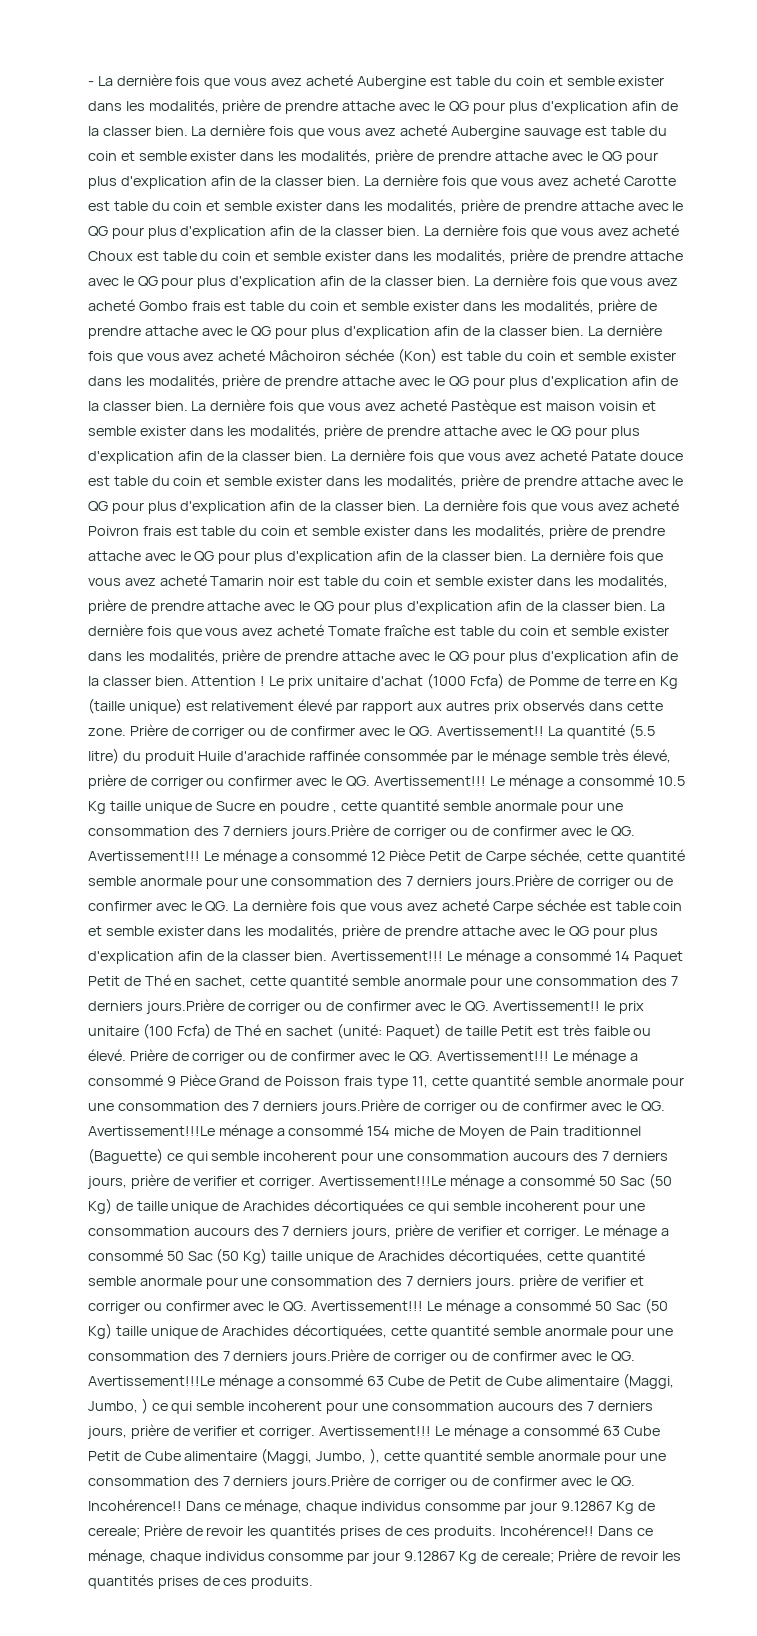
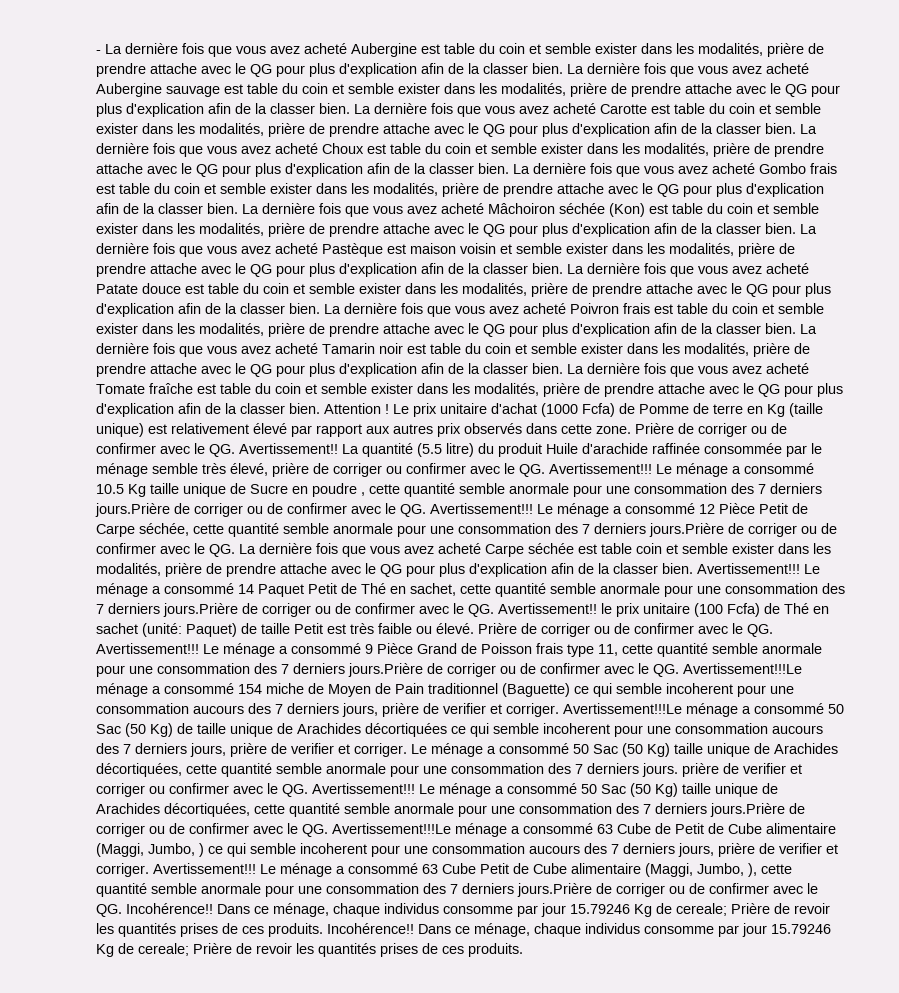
- Le ménage a consommé 63 Cube Petit de Cube alimentaire (Maggi, Jumbo, ), cette quantité semble anormale pour une consommation des 7 derniers jours.Prière de corriger ou de confirmer avec le QG. Incohérence!! Dans ce ménage, chaque individus consomme par jour 9.12867 Kg de cereale; Prière de revoir les quantités prises de ces produits. Incohérence!! Dans ce ménage, chaque individus consomme par jour 9.12867 Kg de cereale; Prière de revoir les quantités prises de ces produits.
+ Le ménage a consommé 63 Cube Petit de Cube alimentaire (Maggi, Jumbo, ), cette quantité semble anormale pour une consommation des 7 derniers jours.Prière de corriger ou de confirmer avec le QG. Incohérence!! Dans ce ménage, chaque individus consomme par jour 15.79246 Kg de cereale; Prière de revoir les quantités prises de ces produits. Incohérence!! Dans ce ménage, chaque individus consomme par jour 15.79246 Kg de cereale; Prière de revoir les quantités prises de ces produits.

